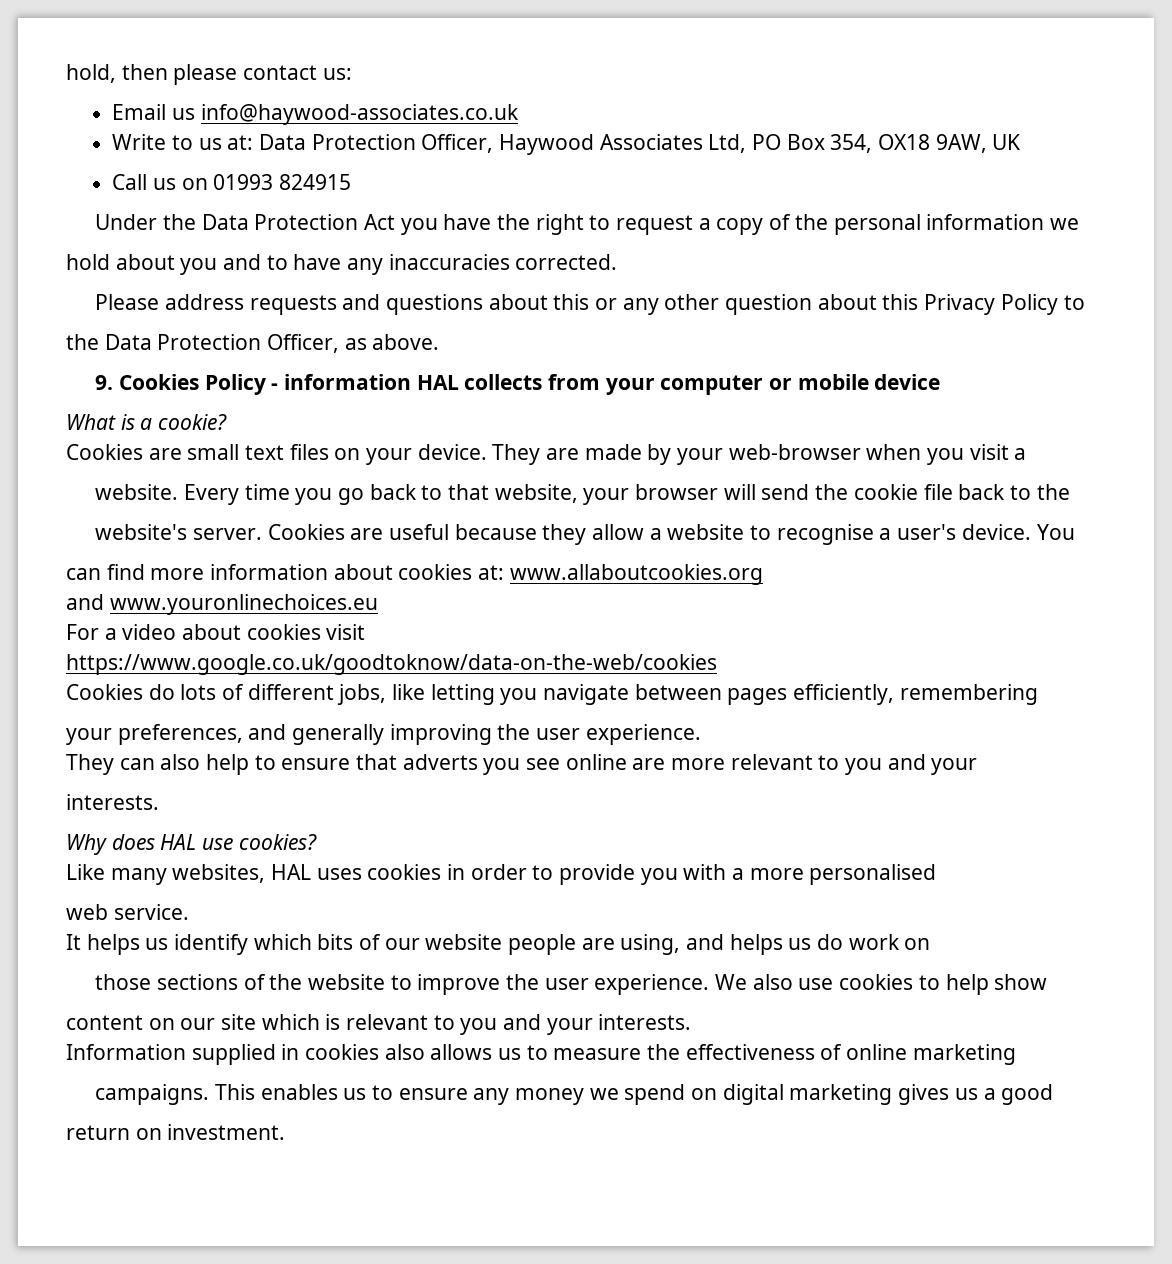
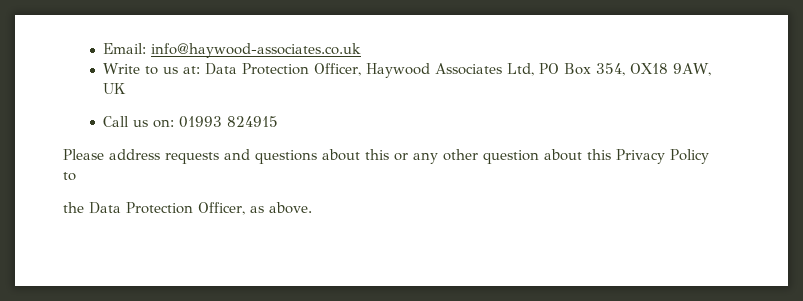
- hold, then please contact us:
- Email us info@haywood-associates.co.uk
+ Email: info@haywood-associates.co.uk
- Call us on 01993 824915
+ Call us on: 01993 824915
- Under the Data Protection Act you have the right to request a copy of the personal information we
- hold about you and to have any inaccuracies corrected.
- 9. Cookies Policy - information HAL collects from your computer or mobile device
- What is a cookie?
- Cookies are small text files on your device. They are made by your web-browser when you visit a
- website. Every time you go back to that website, your browser will send the cookie file back to the
- website's server. Cookies are useful because they allow a website to recognise a user's device. You
- can find more information about cookies at: www.allaboutcookies.org
- and www.youronlinechoices.eu
- For a video about cookies visit
- https://www.google.co.uk/goodtoknow/data-on-the-web/cookies
- Cookies do lots of different jobs, like letting you navigate between pages efficiently, remembering
- your preferences, and generally improving the user experience.
- They can also help to ensure that adverts you see online are more relevant to you and your
- interests.
- Why does HAL use cookies?
- Like many websites, HAL uses cookies in order to provide you with a more personalised
- web service.
- It helps us identify which bits of our website people are using, and helps us do work on
- those sections of the website to improve the user experience. We also use cookies to help show
- content on our site which is relevant to you and your interests.
- Information supplied in cookies also allows us to measure the effectiveness of online marketing
- campaigns. This enables us to ensure any money we spend on digital marketing gives us a good
- return on investment.

